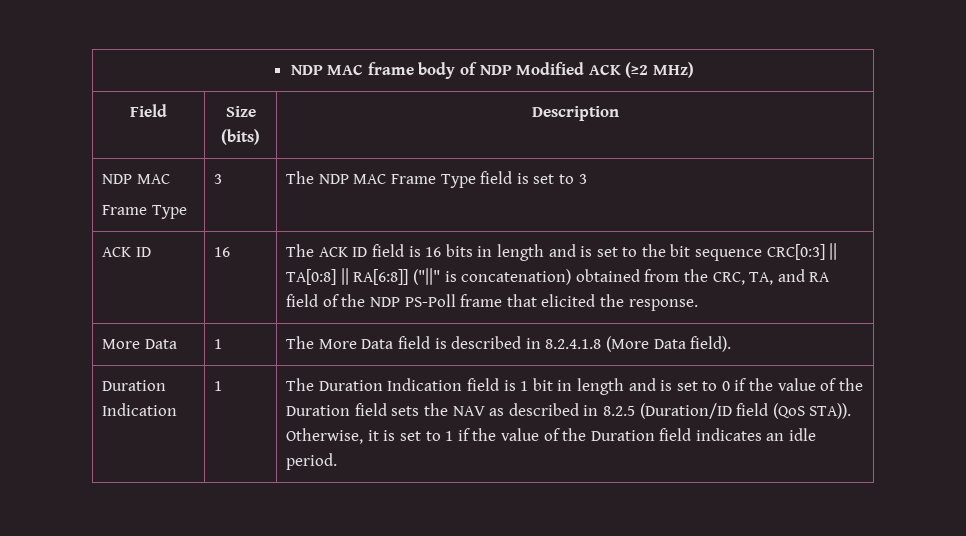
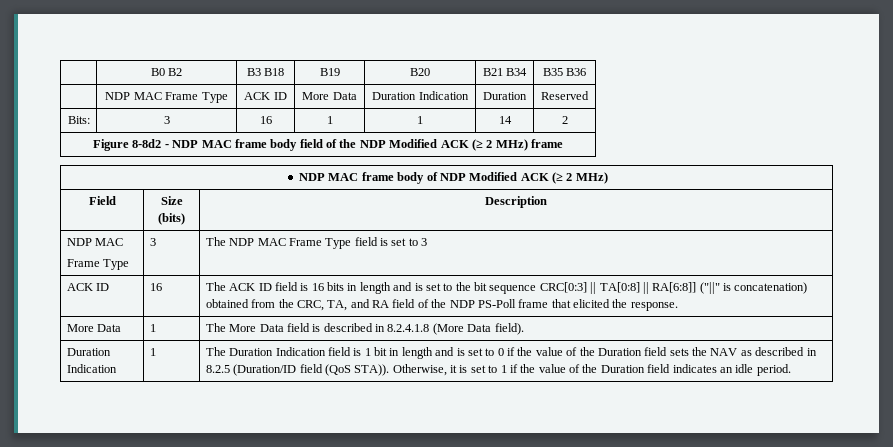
+ | B0 B2 | B3 B18 | B19 | B20 | B21 B34 | B35 B36
+ | NDP MAC Frame Type | ACK ID | More Data | Duration Indication | Duration | Reserved
+ Bits: | 3 | 16 | 1 | 1 | 14 | 2
+ Figure 8-8d2 - NDP MAC frame body field of the NDP Modified ACK (≥ 2 MHz) frame
- NDP MAC frame body of NDP Modified ACK (≥2 MHz)
+ NDP MAC frame body of NDP Modified ACK (≥ 2 MHz)

